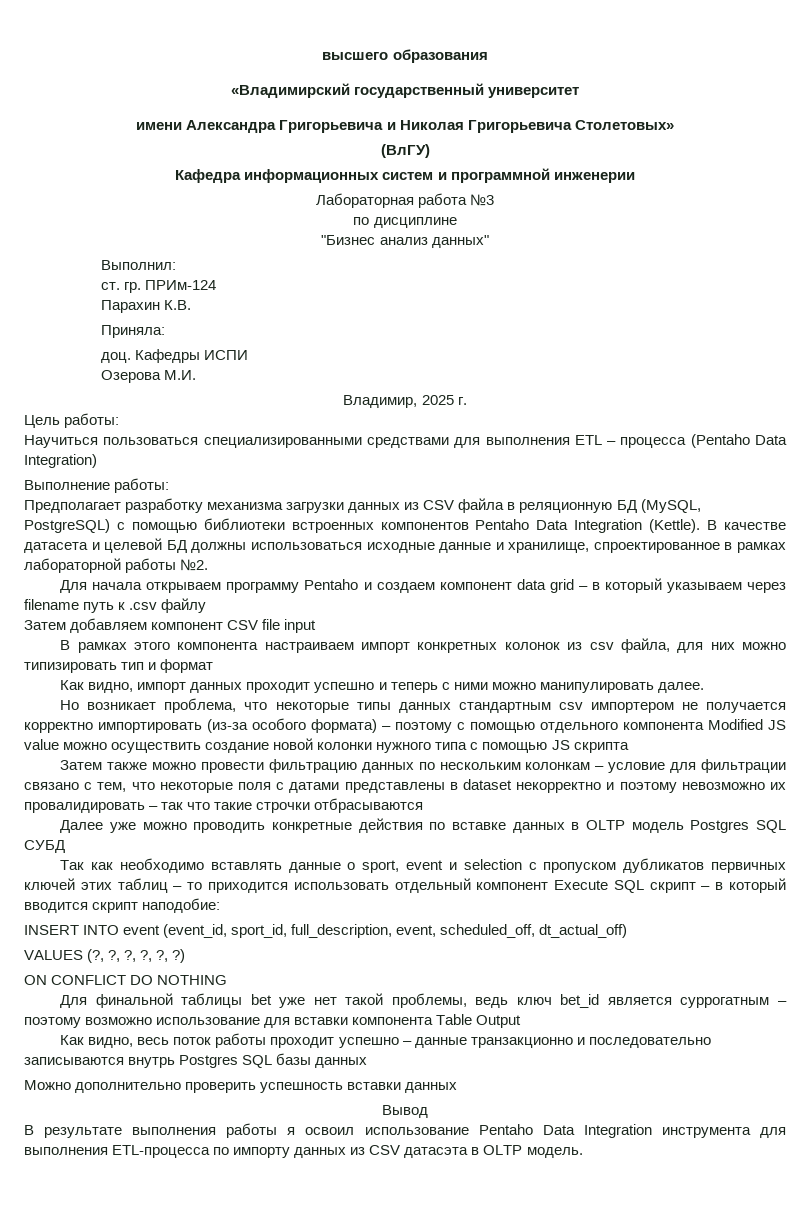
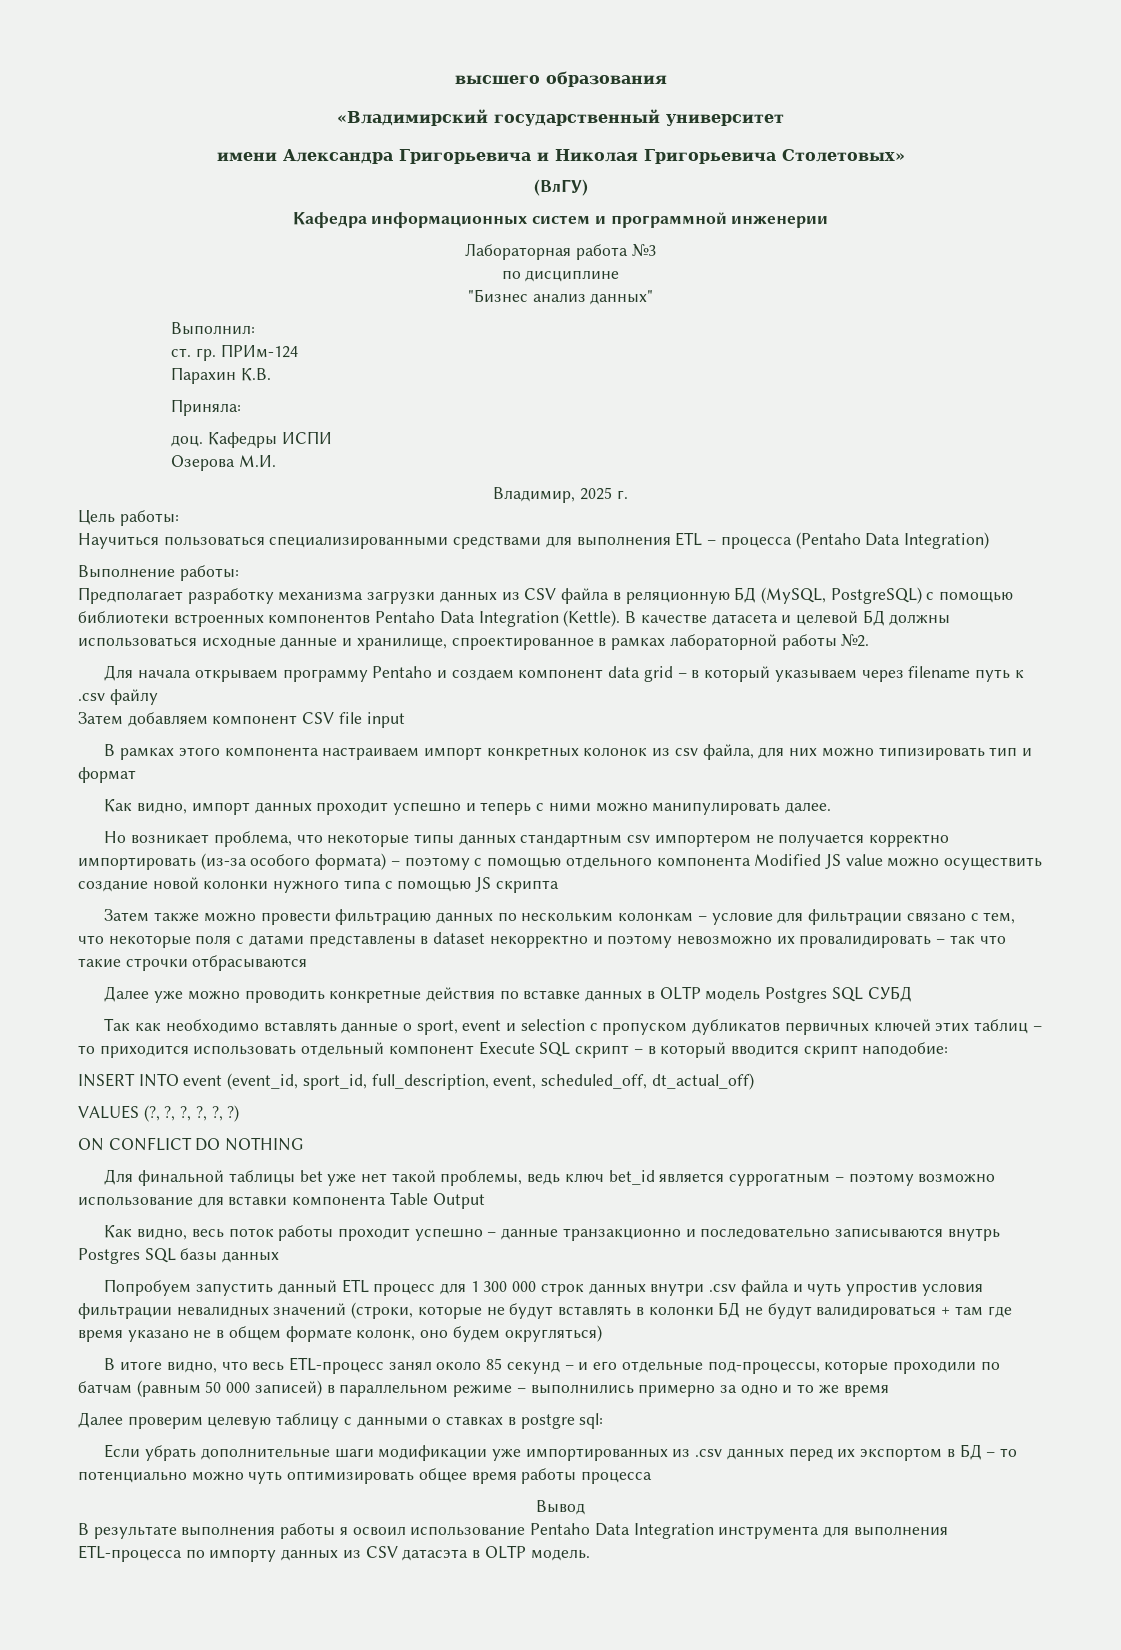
- Можно дополнительно проверить успешность вставки данных
+ Попробуем запустить данный ETL процесс для 1 300 000 строк данных внутри .csv файла и чуть упростив условия фильтрации невалидных значений (строки, которые не будут вставлять в колонки БД не будут валидироваться + там где время указано не в общем формате колонк, оно будем округляться)
+ В итоге видно, что весь ETL-процесс занял около 85 секунд – и его отдельные под-процессы, которые проходили по батчам (равным 50 000 записей) в параллельном режиме – выполнились примерно за одно и то же время
+ Далее проверим целевую таблицу с данными о ставках в postgre sql:
+ Если убрать дополнительные шаги модификации уже импортированных из .csv данных перед их экспортом в БД – то потенциально можно чуть оптимизировать общее время работы процесса

